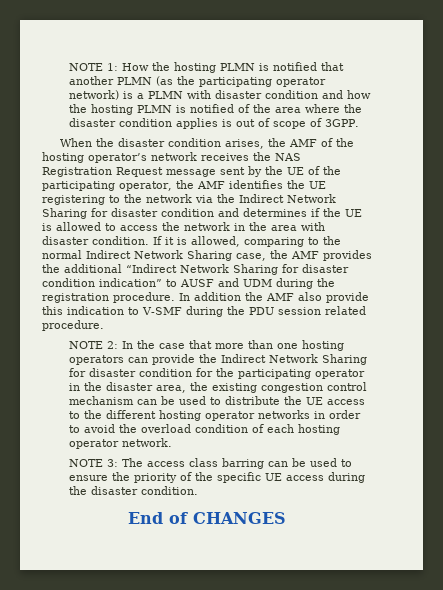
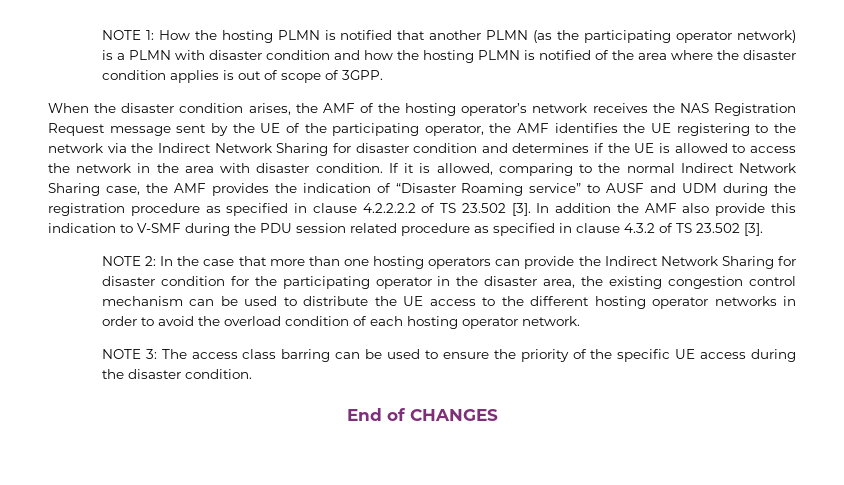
- If it is allowed, comparing to the normal Indirect Network Sharing case, the AMF provides the additional “Indirect Network Sharing for disaster condition indication” to AUSF and UDM during the registration procedure.
+ If it is allowed, comparing to the normal Indirect Network Sharing case, the AMF provides the indication of “Disaster Roaming service” to AUSF and UDM during the registration procedure as specified in clause 4.2.2.2.2 of TS 23.502 [3].
- In addition the AMF also provide this indication to V-SMF during the PDU session related procedure.
+ In addition the AMF also provide this indication to V-SMF during the PDU session related procedure as specified in clause 4.3.2 of TS 23.502 [3].

